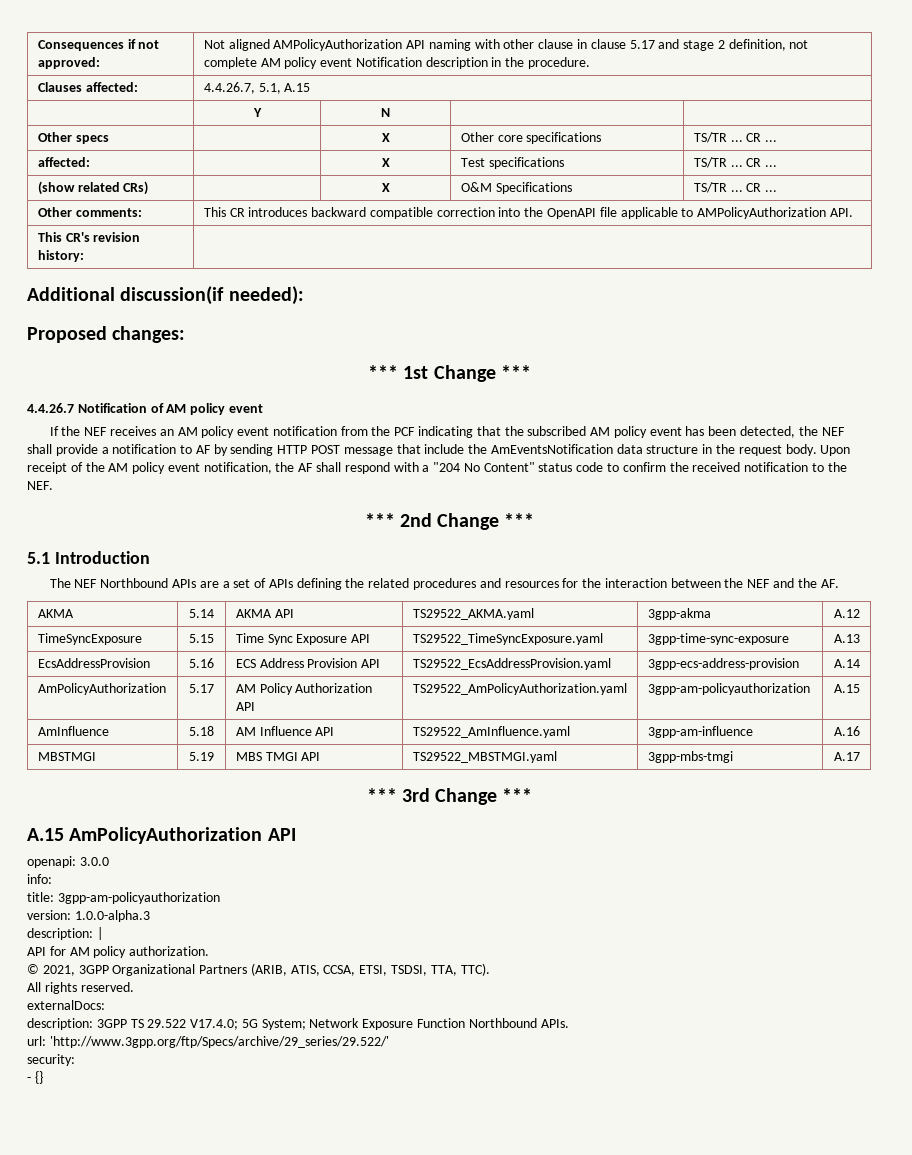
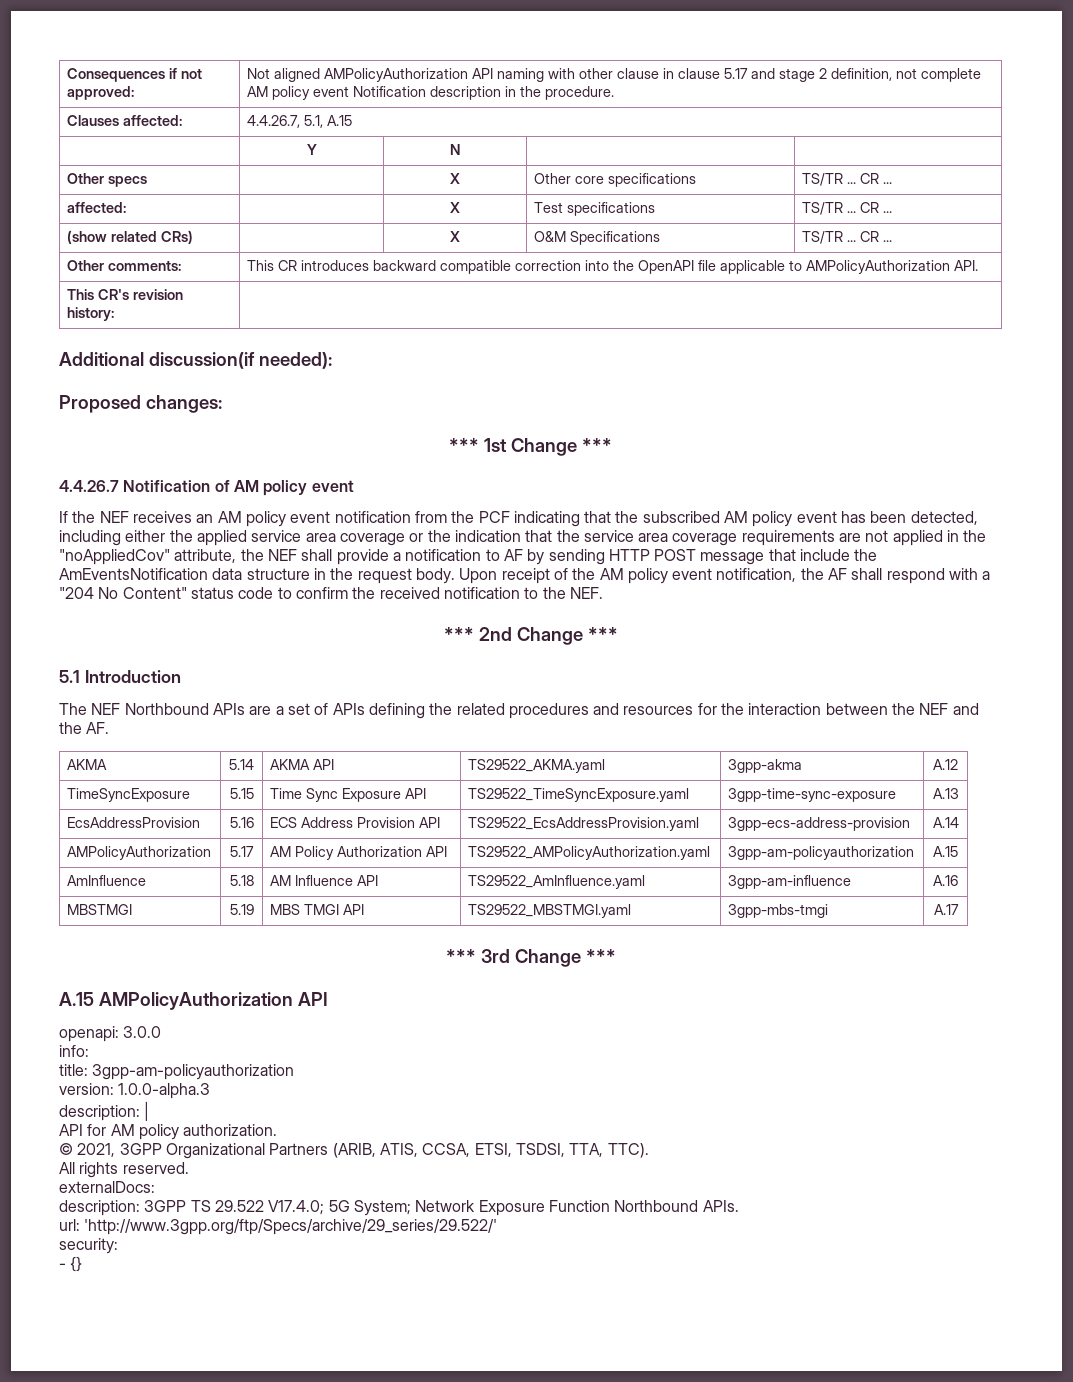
- If the NEF receives an AM policy event notification from the PCF indicating that the subscribed AM policy event has been detected, the NEF shall provide a notification to AF by sending HTTP POST message that include the AmEventsNotification data structure in the request body.
+ If the NEF receives an AM policy event notification from the PCF indicating that the subscribed AM policy event has been detected, including either the applied service area coverage or the indication that the service area coverage requirements are not applied in the "noAppliedCov" attribute, the NEF shall provide a notification to AF by sending HTTP POST message that include the AmEventsNotification data structure in the request body.
- AmPolicyAuthorization | 5.17 | AM Policy Authorization API | TS29522_AmPolicyAuthorization.yaml | 3gpp-am-policyauthorization | A.15
+ AMPolicyAuthorization | 5.17 | AM Policy Authorization API | TS29522_AMPolicyAuthorization.yaml | 3gpp-am-policyauthorization | A.15
- A.15 AmPolicyAuthorization API
+ A.15 AMPolicyAuthorization API

